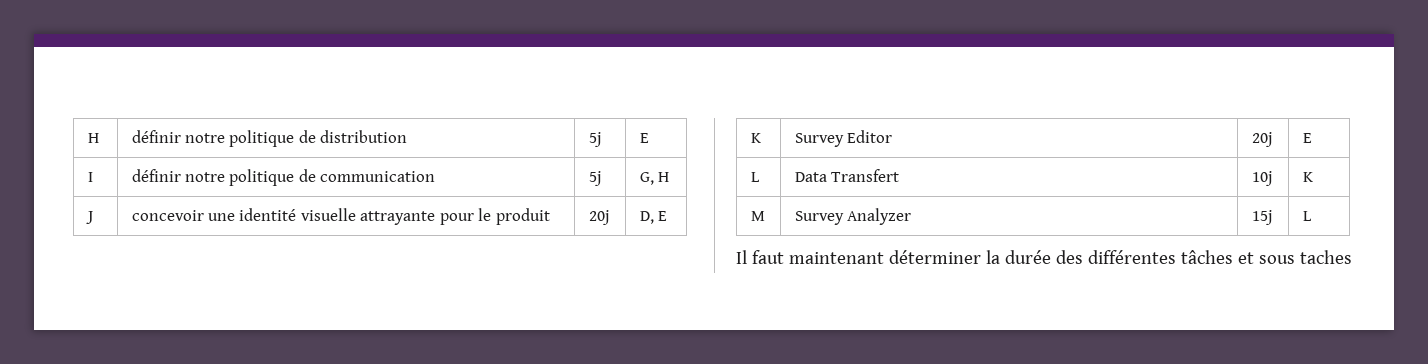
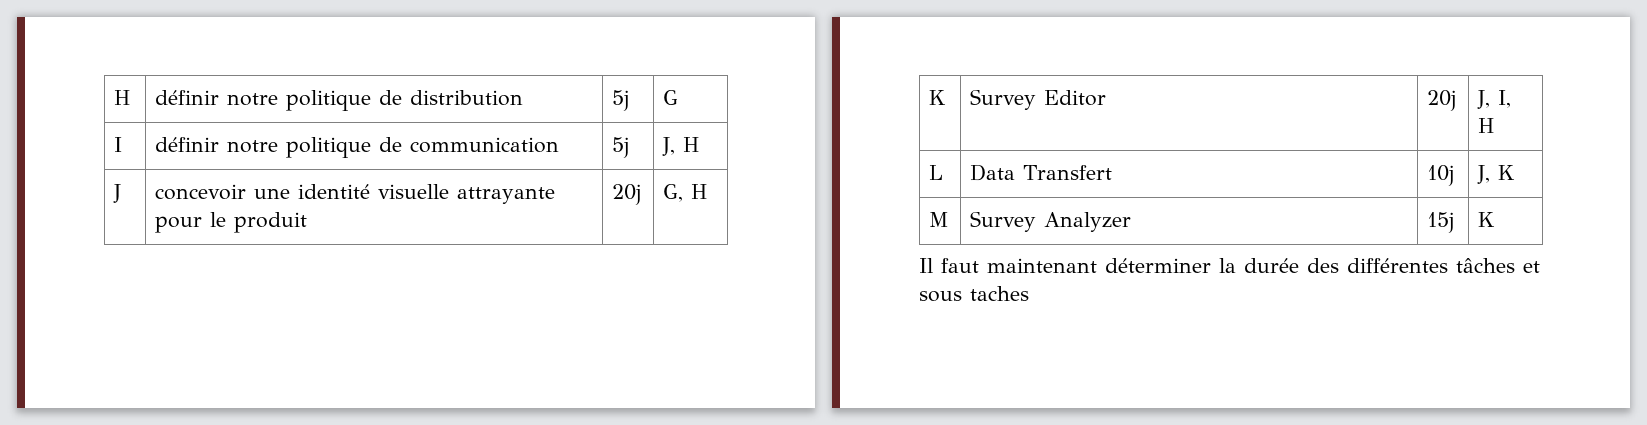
- H | définir notre politique de distribution | 5j | E
+ H | définir notre politique de distribution | 5j | G
- I | définir notre politique de communication | 5j | G, H
+ I | définir notre politique de communication | 5j | J, H
- J | concevoir une identité visuelle attrayante pour le produit | 20j | D, E
+ J | concevoir une identité visuelle attrayante pour le produit | 20j | G, H
- K | Survey Editor | 20j | E
+ K | Survey Editor | 20j | J, I, H
- L | Data Transfert | 10j | K
+ L | Data Transfert | 10j | J, K
- M | Survey Analyzer | 15j | L
+ M | Survey Analyzer | 15j | K

